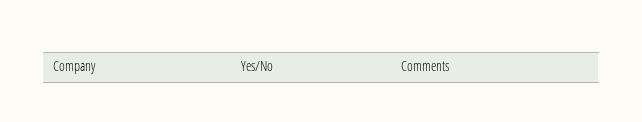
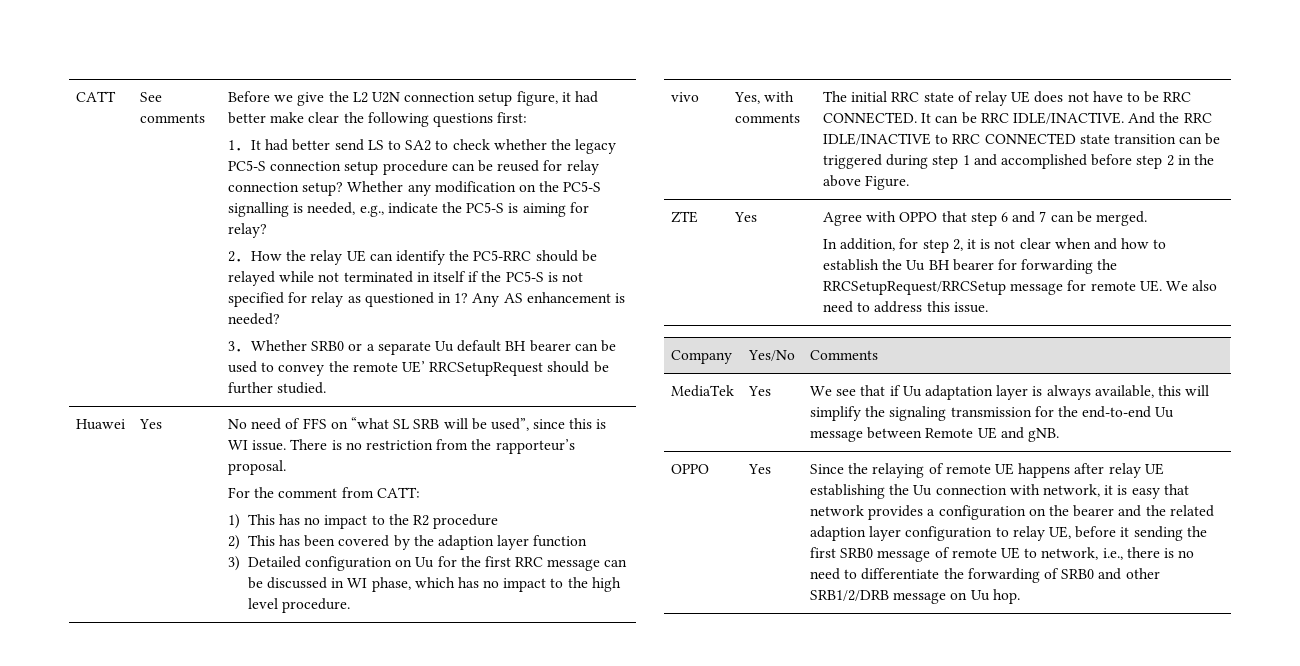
+ CATT | See comments | Before we give the L2 U2N connection setup figure, it had better make clear the following questions first:
+ 1．It had better send LS to SA2 to check whether the legacy PC5-S connection setup procedure can be reused for relay connection setup? Whether any modification on the PC5-S signalling is needed, e.g., indicate the PC5-S is aiming for relay?
+ 2．How the relay UE can identify the PC5-RRC should be relayed while not terminated in itself if the PC5-S is not specified for relay as questioned in 1? Any AS enhancement is needed?
+ 3．Whether SRB0 or a separate Uu default BH bearer can be used to convey the remote UE’ RRCSetupRequest should be further studied.
+ Huawei | Yes | No need of FFS on “what SL SRB will be used”, since this is WI issue. There is no restriction from the rapporteur’s proposal.
+ For the comment from CATT:
+ 1) This has no impact to the R2 procedure
+ 2) This has been covered by the adaption layer function
+ 3) Detailed configuration on Uu for the first RRC message can be discussed in WI phase, which has no impact to the high level procedure.
+ vivo | Yes, with comments | The initial RRC state of relay UE does not have to be RRC CONNECTED. It can be RRC IDLE/INACTIVE. And the RRC IDLE/INACTIVE to RRC CONNECTED state transition can be triggered during step 1 and accomplished before step 2 in the above Figure.
+ ZTE | Yes | Agree with OPPO that step 6 and 7 can be merged.
+ In addition, for step 2, it is not clear when and how to establish the Uu BH bearer for forwarding the RRCSetupRequest/RRCSetup message for remote UE. We also need to address this issue.
  Company | Yes/No | Comments
+ MediaTek | Yes | We see that if Uu adaptation layer is always available, this will simplify the signaling transmission for the end-to-end Uu message between Remote UE and gNB.
+ OPPO | Yes | Since the relaying of remote UE happens after relay UE establishing the Uu connection with network, it is easy that network provides a configuration on the bearer and the related adaption layer configuration to relay UE, before it sending the first SRB0 message of remote UE to network, i.e., there is no need to differentiate the forwarding of SRB0 and other SRB1/2/DRB message on Uu hop.

